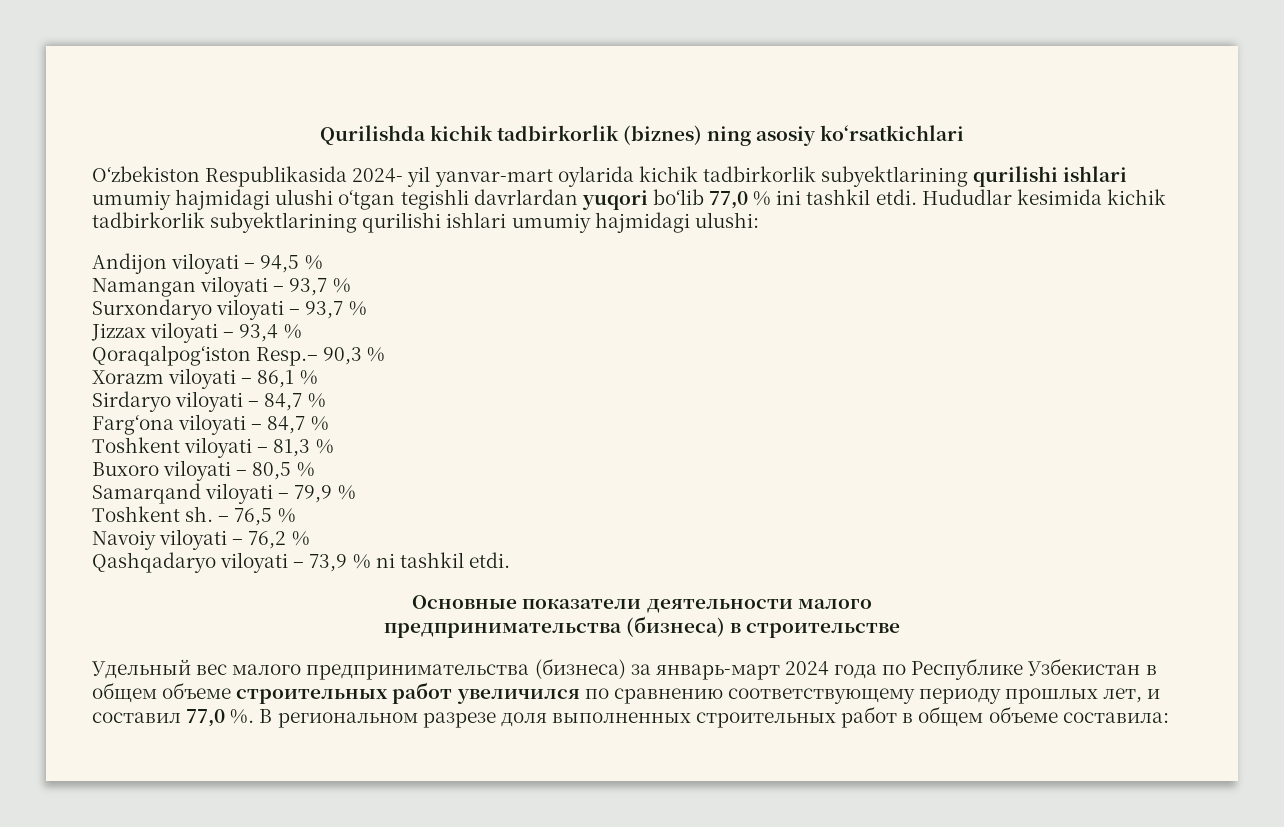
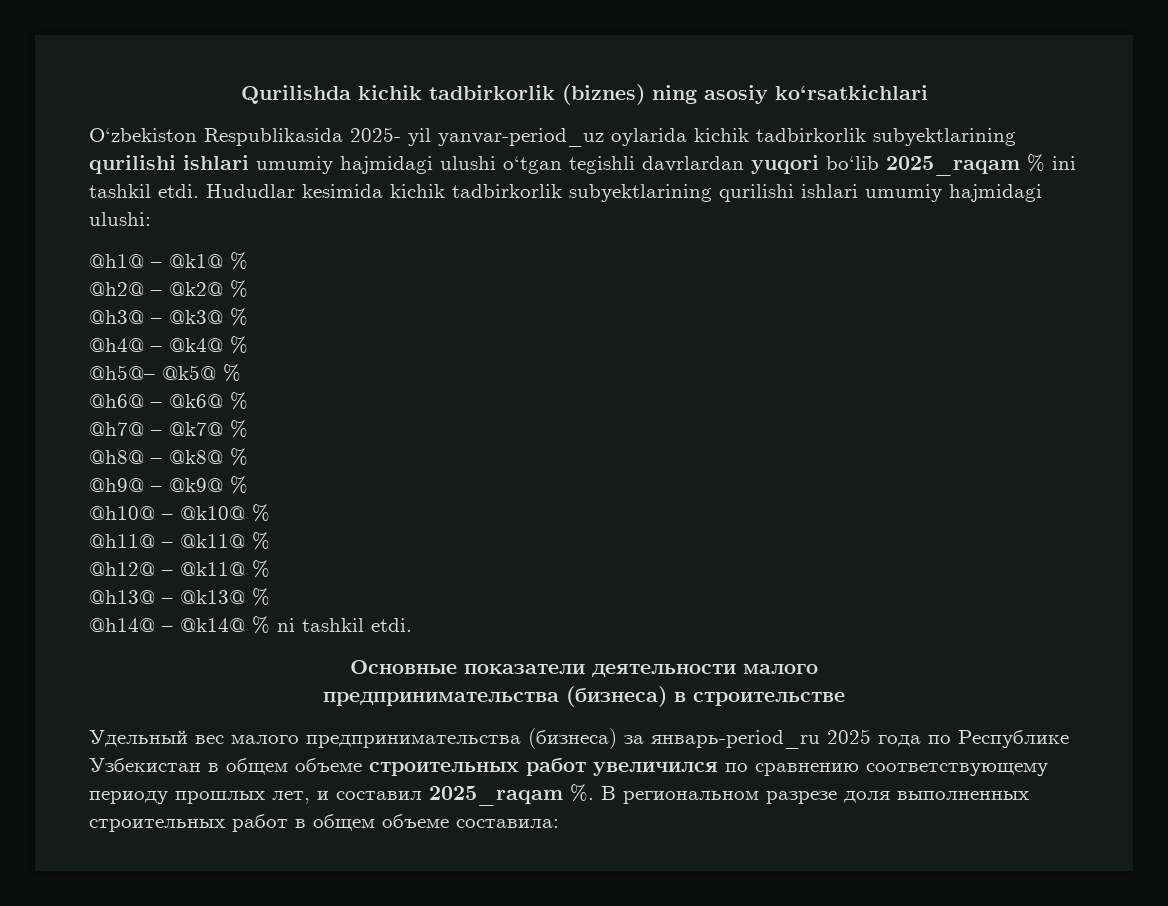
- O‘zbekiston Respublikasida 2024- yil yanvar-mart oylarida kichik tadbirkorlik subyektlarining qurilishi ishlari umumiy hajmidagi ulushi o‘tgan tegishli davrlardan yuqori bo‘lib 77,0 % ini tashkil etdi.
+ O‘zbekiston Respublikasida 2025- yil yanvar-period_uz oylarida kichik tadbirkorlik subyektlarining qurilishi ishlari umumiy hajmidagi ulushi o‘tgan tegishli davrlardan yuqori bo‘lib 2025_raqam % ini tashkil etdi.
- Andijon viloyati – 94,5 %
- Namangan viloyati – 93,7 %
- Surxondaryo viloyati – 93,7 %
- Jizzax viloyati – 93,4 %
- Qoraqalpog‘iston Resp.– 90,3 %
- Xorazm viloyati – 86,1 %
- Sirdaryo viloyati – 84,7 %
- Farg‘ona viloyati – 84,7 %
- Toshkent viloyati – 81,3 %
- Buxoro viloyati – 80,5 %
- Samarqand viloyati – 79,9 %
- Toshkent sh. – 76,5 %
- Navoiy viloyati – 76,2 %
- Qashqadaryo viloyati – 73,9 % ni tashkil etdi.
+ @h1@ – @k1@ %
+ @h2@ – @k2@ %
+ @h3@ – @k3@ %
+ @h4@ – @k4@ %
+ @h5@– @k5@ %
+ @h6@ – @k6@ %
+ @h7@ – @k7@ %
+ @h8@ – @k8@ %
+ @h9@ – @k9@ %
+ @h10@ – @k10@ %
+ @h11@ – @k11@ %
+ @h12@ – @k11@ %
+ @h13@ – @k13@ %
+ @h14@ – @k14@ % ni tashkil etdi.
- Удельный вес малого предпринимательства (бизнеса) за январь-март 2024 года по Республике Узбекистан в общем объеме строительных работ увеличился по сравнению соответствующему периоду прошлых лет, и составил 77,0 %.
+ Удельный вес малого предпринимательства (бизнеса) за январь-period_ru 2025 года по Республике Узбекистан в общем объеме строительных работ увеличился по сравнению соответствующему периоду прошлых лет, и составил 2025_raqam %.

